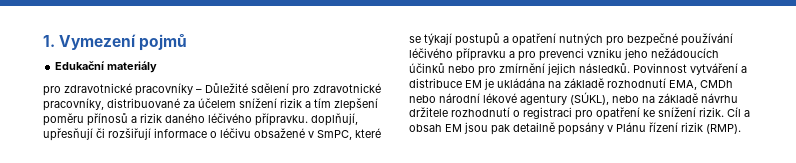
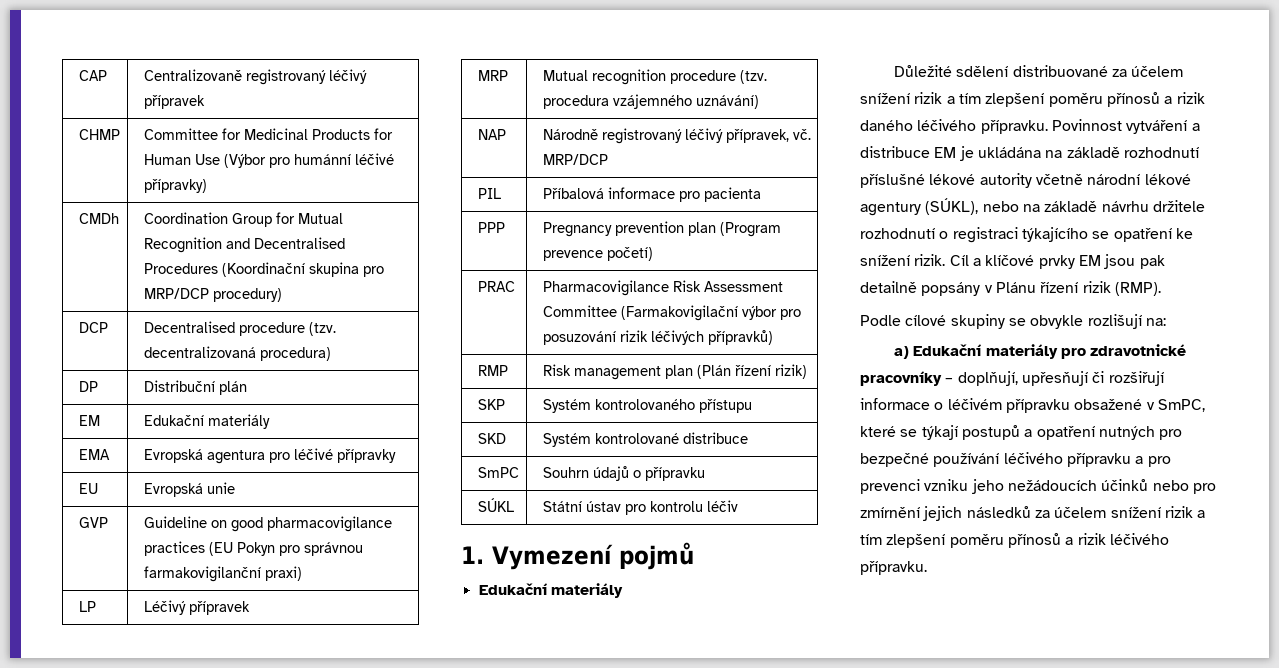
+ CAP | Centralizovaně registrovaný léčivý přípravek
+ CHMP | Committee for Medicinal Products for Human Use (Výbor pro humánní léčivé přípravky)
+ CMDh | Coordination Group for Mutual Recognition and Decentralised Procedures (Koordinační skupina pro MRP/DCP procedury)
+ DCP | Decentralised procedure (tzv. decentralizovaná procedura)
+ DP | Distribuční plán
+ EM | Edukační materiály
+ EMA | Evropská agentura pro léčivé přípravky
+ EU | Evropská unie
+ GVP | Guideline on good pharmacovigilance practices (EU Pokyn pro správnou farmakovigilanční praxi)
+ LP | Léčivý přípravek
+ MRP | Mutual recognition procedure (tzv. procedura vzájemného uznávání)
+ NAP | Národně registrovaný léčivý přípravek, vč. MRP/DCP
+ PIL | Příbalová informace pro pacienta
+ PPP | Pregnancy prevention plan (Program prevence početí)
+ PRAC | Pharmacovigilance Risk Assessment Committee (Farmakovigilační výbor pro posuzování rizik léčivých přípravků)
+ RMP | Risk management plan (Plán řízení rizik)
+ SKP | Systém kontrolovaného přístupu
+ SKD | Systém kontrolované distribuce
+ SmPC | Souhrn údajů o přípravku
+ SÚKL | Státní ústav pro kontrolu léčiv
- pro zdravotnické pracovníky – Důležité sdělení pro zdravotnické pracovníky, distribuované za účelem snížení rizik a tím zlepšení poměru přínosů a rizik daného léčivého přípravku. doplňují, upřesňují či rozšiřují informace o léčivu obsažené v SmPC, které se týkají postupů a opatření nutných pro bezpečné používání léčivého přípravku a pro prevenci vzniku jeho nežádoucích účinků nebo pro zmírnění jejich následků. Povinnost vytváření a distribuce EM je ukládána na základě rozhodnutí EMA, CMDh nebo národní lékové agentury (SÚKL), nebo na základě návrhu držitele rozhodnutí o registraci pro opatření ke snížení rizik. Cíl a obsah EM jsou pak detailně popsány v Plánu řízení rizik (RMP).
+ Důležité sdělení distribuované za účelem snížení rizik a tím zlepšení poměru přínosů a rizik daného léčivého přípravku. Povinnost vytváření a distribuce EM je ukládána na základě rozhodnutí příslušné lékové autority včetně národní lékové agentury (SÚKL), nebo na základě návrhu držitele rozhodnutí o registraci týkajícího se opatření ke snížení rizik. Cíl a klíčové prvky EM jsou pak detailně popsány v Plánu řízení rizik (RMP).
+ Podle cílové skupiny se obvykle rozlišují na:
+ a) Edukační materiály pro zdravotnické pracovníky – doplňují, upřesňují či rozšiřují informace o léčivém přípravku obsažené v SmPC, které se týkají postupů a opatření nutných pro bezpečné používání léčivého přípravku a pro prevenci vzniku jeho nežádoucích účinků nebo pro zmírnění jejich následků za účelem snížení rizik a tím zlepšení poměru přínosů a rizik léčivého přípravku.

